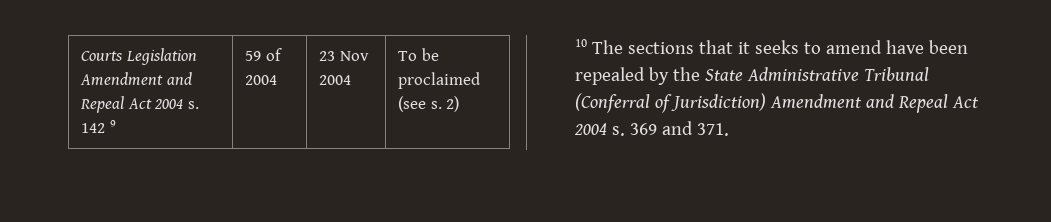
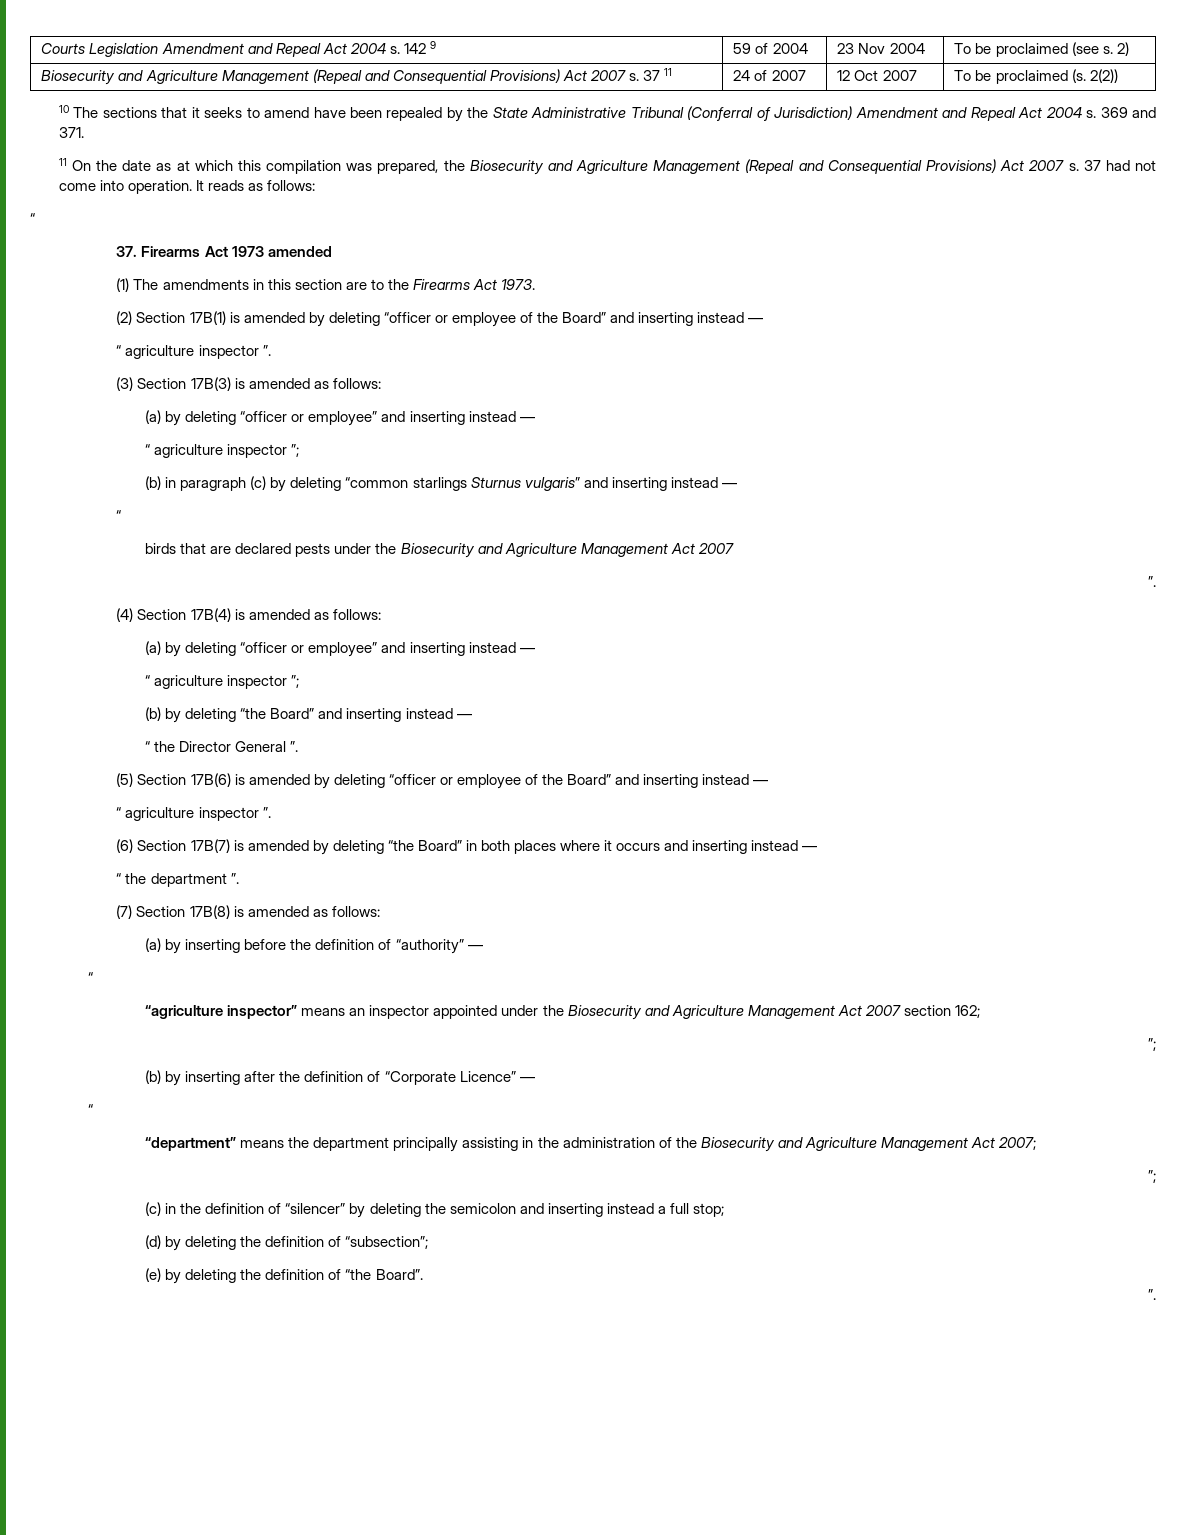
+ Biosecurity and Agriculture Management (Repeal and Consequential Provisions) Act 2007 s. 37 11 | 24 of 2007 | 12 Oct 2007 | To be proclaimed (s. 2(2))
+ 11 On the date as at which this compilation was prepared, the Biosecurity and Agriculture Management (Repeal and Consequential Provisions) Act 2007 s. 37 had not come into operation. It reads as follows:
+ “
+ 37. Firearms Act 1973 amended
+ (1) The amendments in this section are to the Firearms Act 1973.
+ (2) Section 17B(1) is amended by deleting “officer or employee of the Board” and inserting instead —
+ “ agriculture inspector ”.
+ (3) Section 17B(3) is amended as follows:
+ (a) by deleting “officer or employee” and inserting instead —
+ “ agriculture inspector ”;
+ (b) in paragraph (c) by deleting “common starlings Sturnus vulgaris” and inserting instead —
+ “
+ birds that are declared pests under the Biosecurity and Agriculture Management Act 2007
+ ”.
+ (4) Section 17B(4) is amended as follows:
+ (a) by deleting “officer or employee” and inserting instead —
+ “ agriculture inspector ”;
+ (b) by deleting “the Board” and inserting instead —
+ “ the Director General ”.
+ (5) Section 17B(6) is amended by deleting “officer or employee of the Board” and inserting instead —
+ “ agriculture inspector ”.
+ (6) Section 17B(7) is amended by deleting “the Board” in both places where it occurs and inserting instead —
+ “ the department ”.
+ (7) Section 17B(8) is amended as follows:
+ (a) by inserting before the definition of “authority” —
+ “
+ “agriculture inspector” means an inspector appointed under the Biosecurity and Agriculture Management Act 2007 section 162;
+ ”;
+ (b) by inserting after the definition of “Corporate Licence” —
+ “
+ “department” means the department principally assisting in the administration of the Biosecurity and Agriculture Management Act 2007;
+ ”;
+ (c) in the definition of “silencer” by deleting the semicolon and inserting instead a full stop;
+ (d) by deleting the definition of “subsection”;
+ (e) by deleting the definition of “the Board”.
+ ”.

